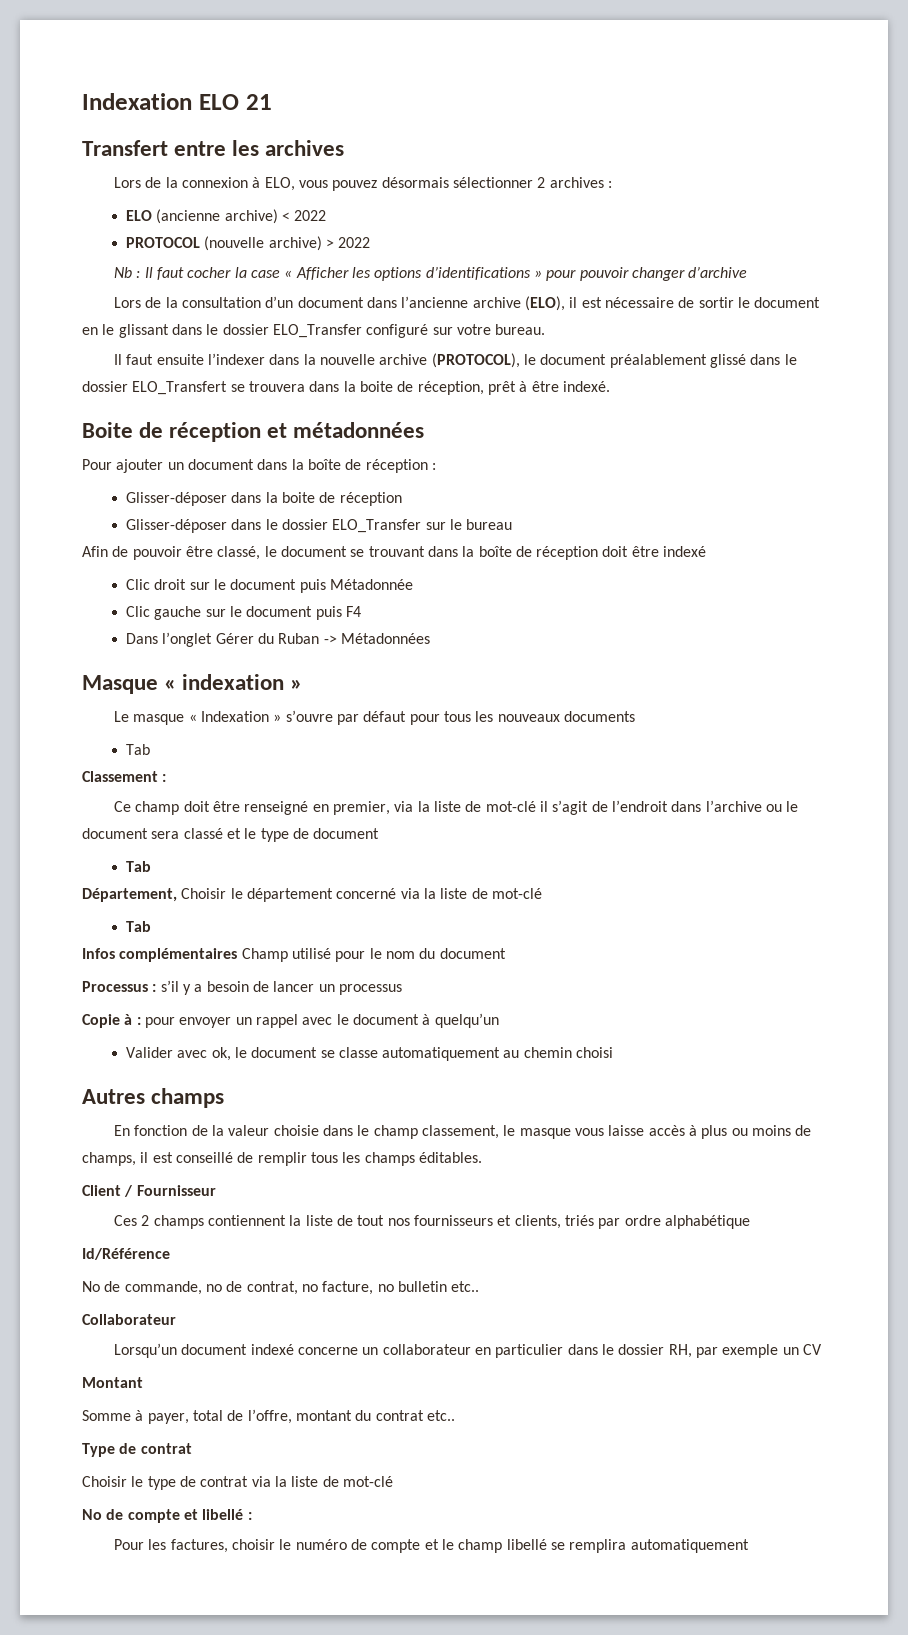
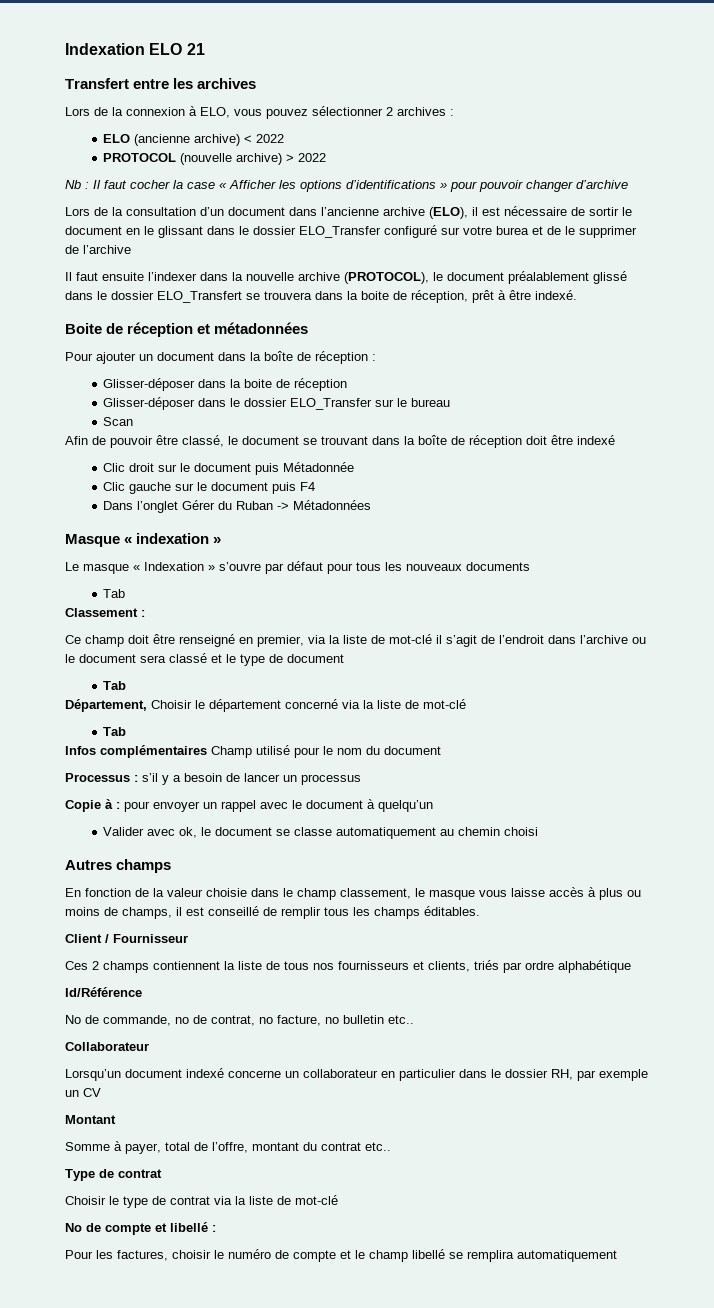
- Lors de la connexion à ELO, vous pouvez désormais sélectionner 2 archives :
+ Lors de la connexion à ELO, vous pouvez sélectionner 2 archives :
- Lors de la consultation d’un document dans l’ancienne archive (ELO), il est nécessaire de sortir le document en le glissant dans le dossier ELO_Transfer configuré sur votre bureau.
+ Lors de la consultation d’un document dans l’ancienne archive (ELO), il est nécessaire de sortir le document en le glissant dans le dossier ELO_Transfer configuré sur votre burea et de le supprimer de l’archive
+ Scan
- Ces 2 champs contiennent la liste de tout nos fournisseurs et clients, triés par ordre alphabétique
+ Ces 2 champs contiennent la liste de tous nos fournisseurs et clients, triés par ordre alphabétique

